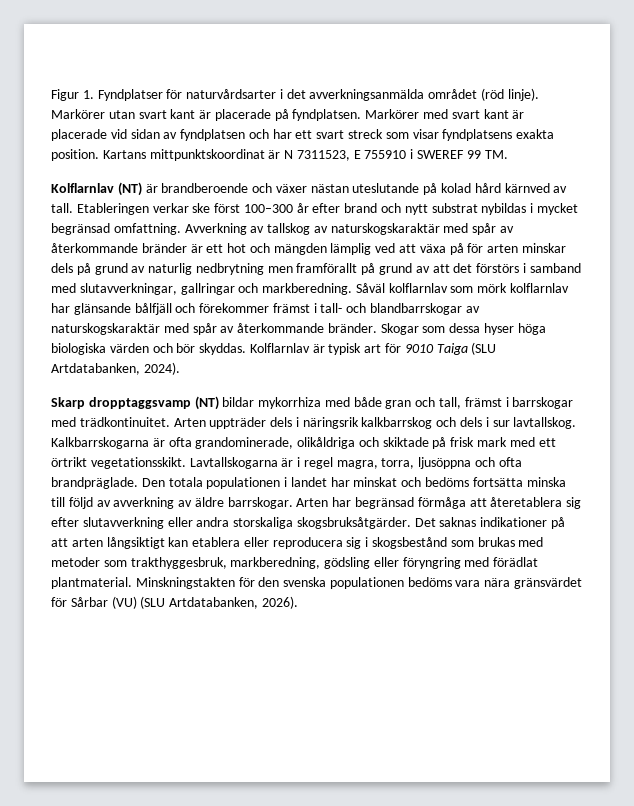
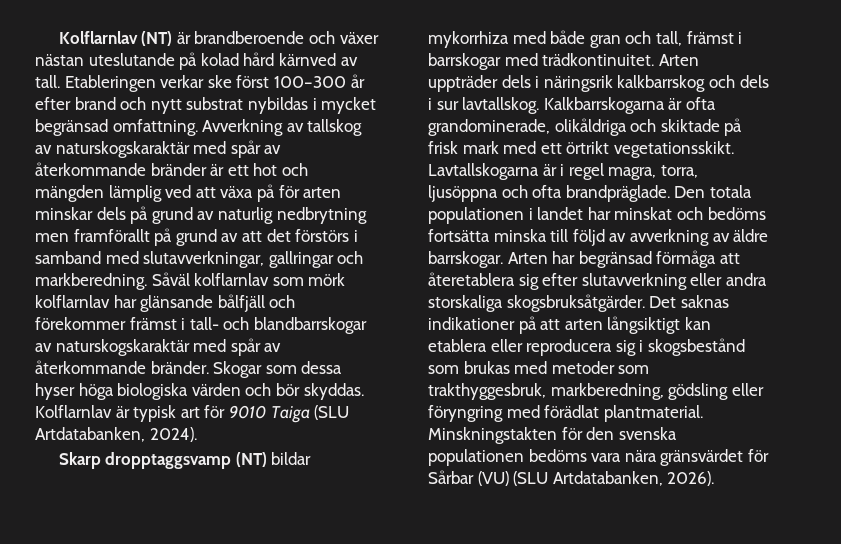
- Figur 1. Fyndplatser för naturvårdsarter i det avverkningsanmälda området (röd linje). Markörer utan svart kant är placerade på fyndplatsen. Markörer med svart kant är placerade vid sidan av fyndplatsen och har ett svart streck som visar fyndplatsens exakta position. Kartans mittpunktskoordinat är N 7311523, E 755910 i SWEREF 99 TM.

